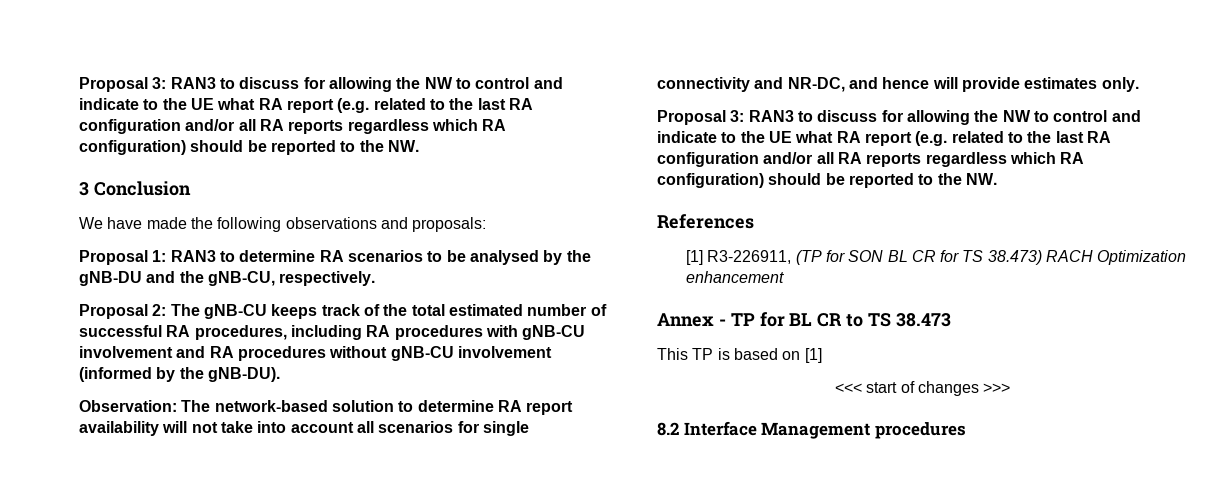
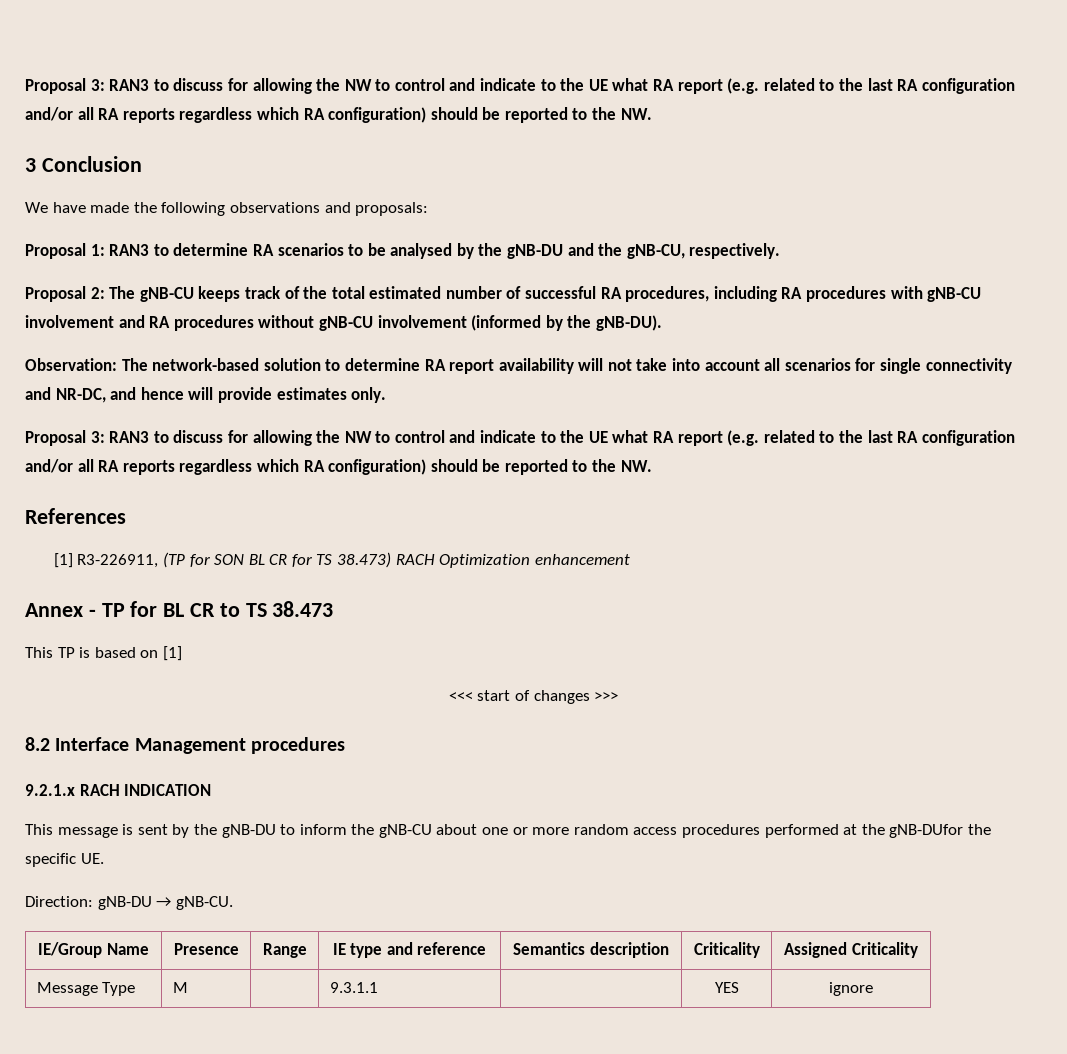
+ 9.2.1.x RACH INDICATION
+ This message is sent by the gNB-DU to inform the gNB-CU about one or more random access procedures performed at the gNB-DUfor the specific UE.
+ Direction: gNB-DU → gNB-CU.
+ IE/Group Name | Presence | Range | IE type and reference | Semantics description | Criticality | Assigned Criticality
+ Message Type | M | | 9.3.1.1 | | YES | ignore

